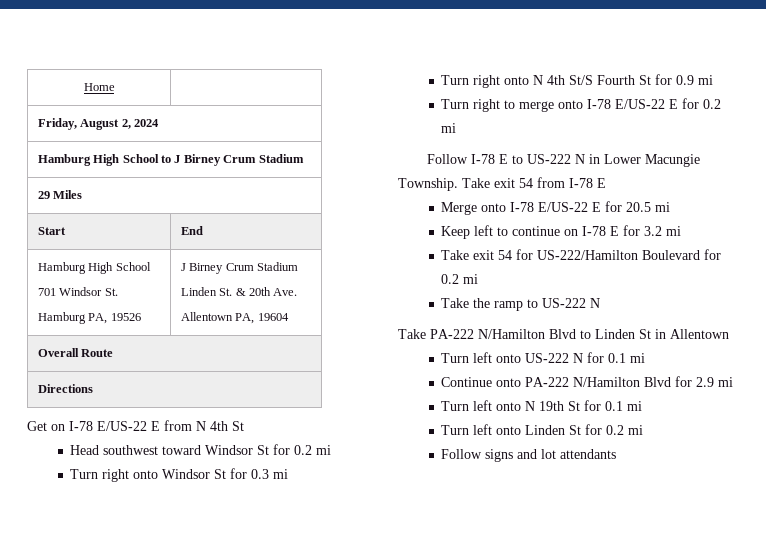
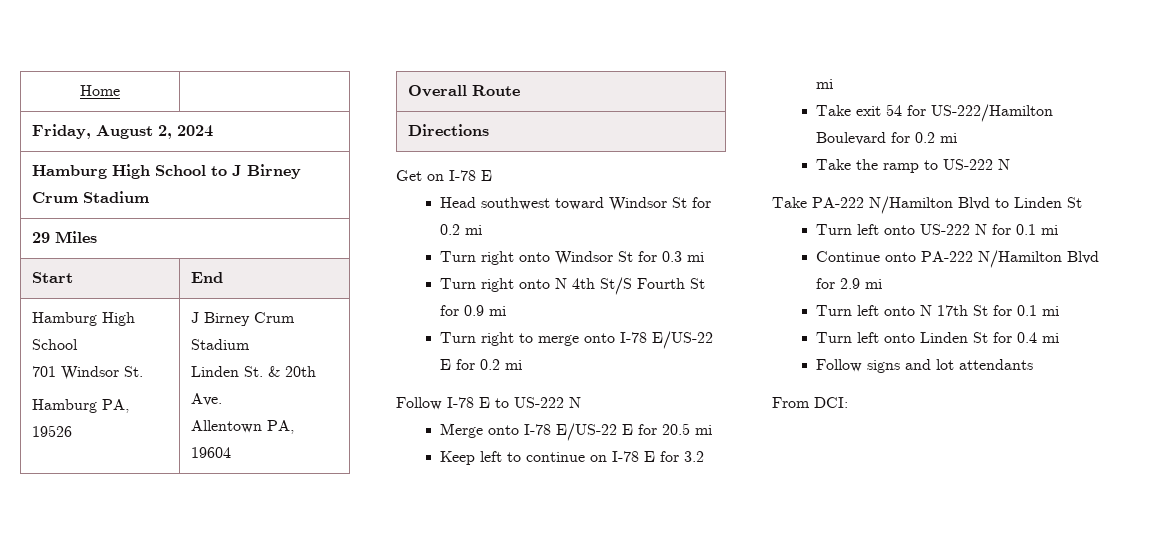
- Get on I-78 E/US-22 E from N 4th St
+ Get on I-78 E
- Follow I-78 E to US-222 N in Lower Macungie Township. Take exit 54 from I-78 E
+ Follow I-78 E to US-222 N
- Take PA-222 N/Hamilton Blvd to Linden St in Allentown
+ Take PA-222 N/Hamilton Blvd to Linden St
- Turn left onto N 19th St for 0.1 mi
+ Turn left onto N 17th St for 0.1 mi
- Turn left onto Linden St for 0.2 mi
+ Turn left onto Linden St for 0.4 mi
+ From DCI:

